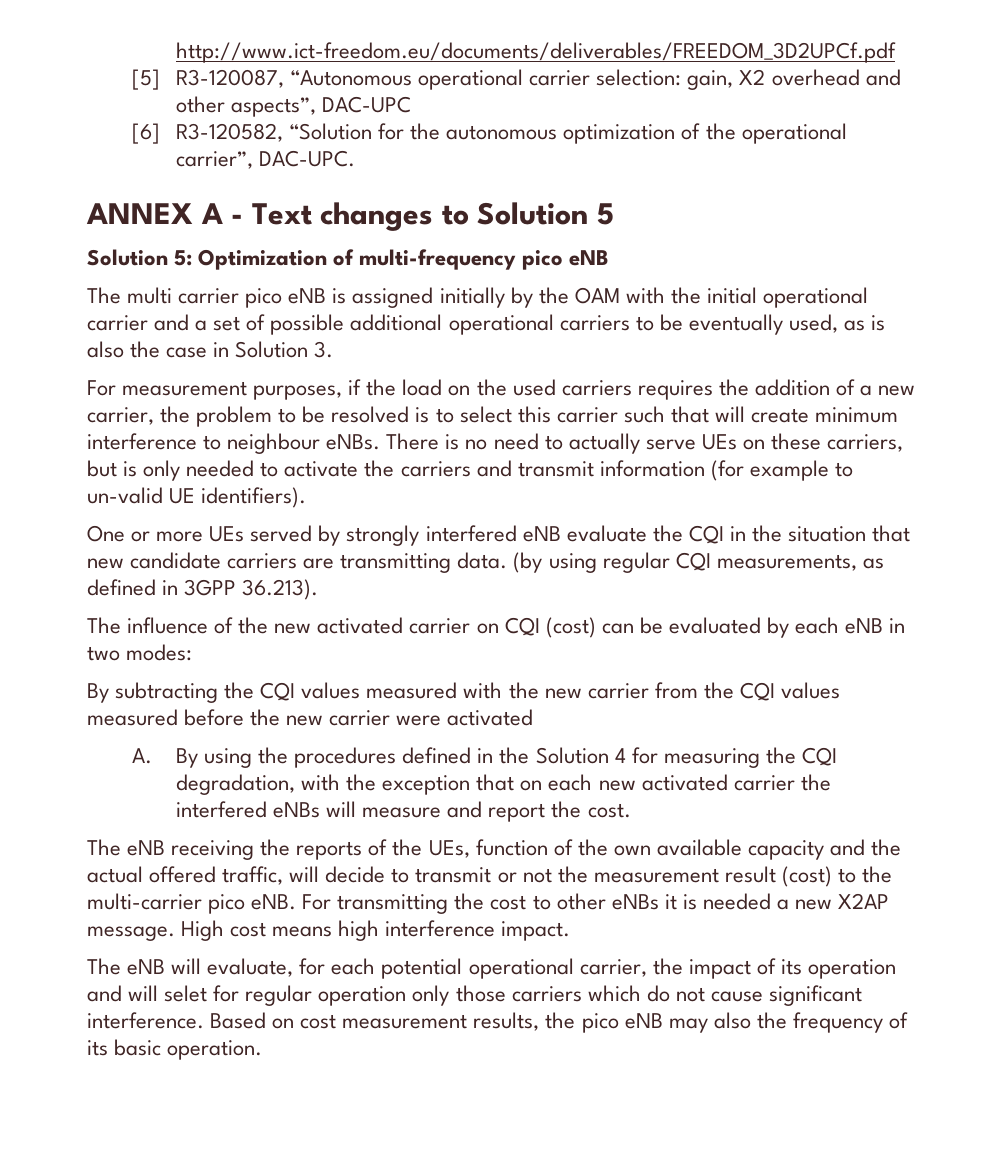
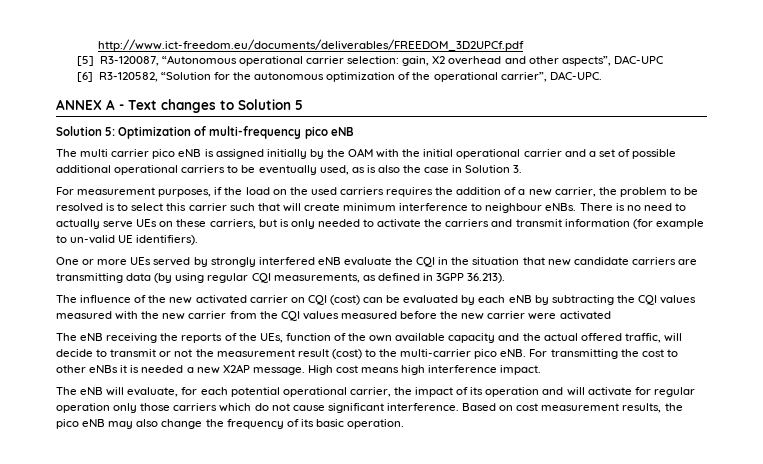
- One or more UEs served by strongly interfered eNB evaluate the CQI in the situation that new candidate carriers are transmitting data. (by using regular CQI measurements, as defined in 3GPP 36.213).
+ One or more UEs served by strongly interfered eNB evaluate the CQI in the situation that new candidate carriers are transmitting data (by using regular CQI measurements, as defined in 3GPP 36.213).
- The influence of the new activated carrier on CQI (cost) can be evaluated by each eNB in two modes:
- By subtracting the CQI values measured with the new carrier from the CQI values measured before the new carrier were activated
+ The influence of the new activated carrier on CQI (cost) can be evaluated by each eNB by subtracting the CQI values measured with the new carrier from the CQI values measured before the new carrier were activated
- A. By using the procedures defined in the Solution 4 for measuring the CQI degradation, with the exception that on each new activated carrier the interfered eNBs will measure and report the cost.
- The eNB will evaluate, for each potential operational carrier, the impact of its operation and will selet for regular operation only those carriers which do not cause significant interference.
+ The eNB will evaluate, for each potential operational carrier, the impact of its operation and will activate for regular operation only those carriers which do not cause significant interference.
- Based on cost measurement results, the pico eNB may also the frequency of its basic operation.
+ Based on cost measurement results, the pico eNB may also change the frequency of its basic operation.

